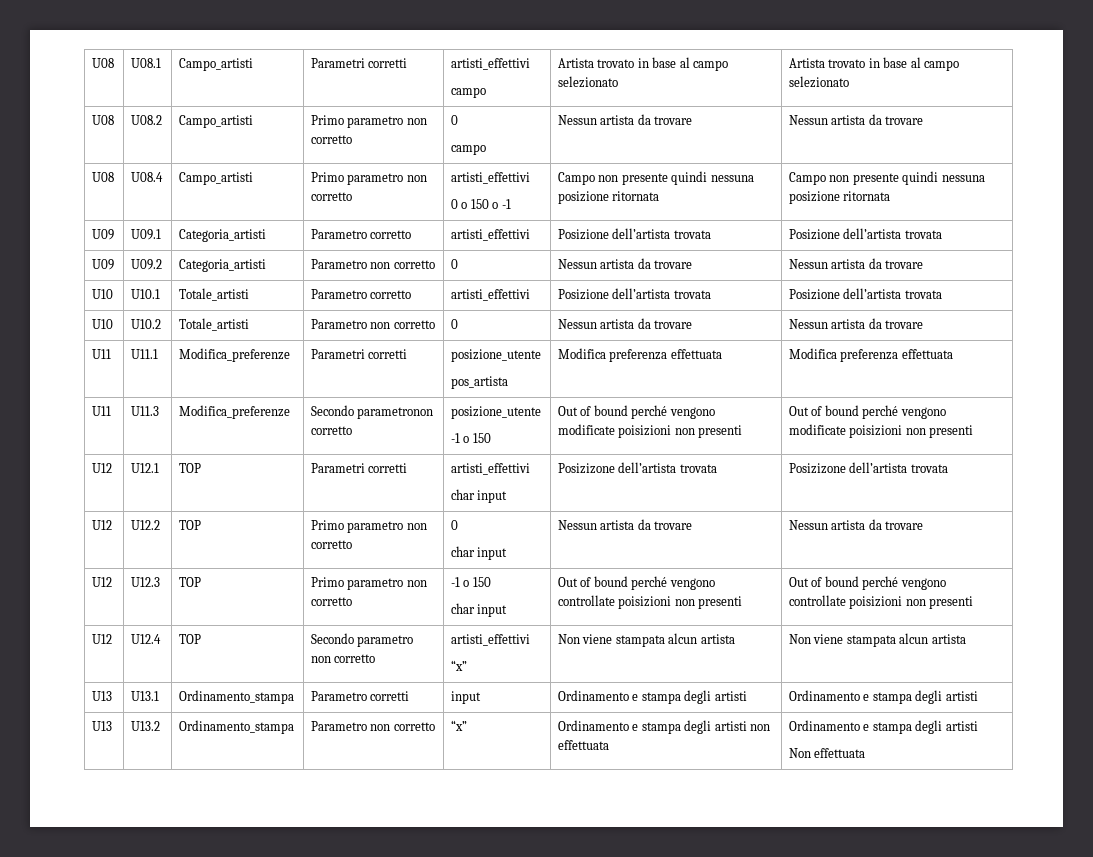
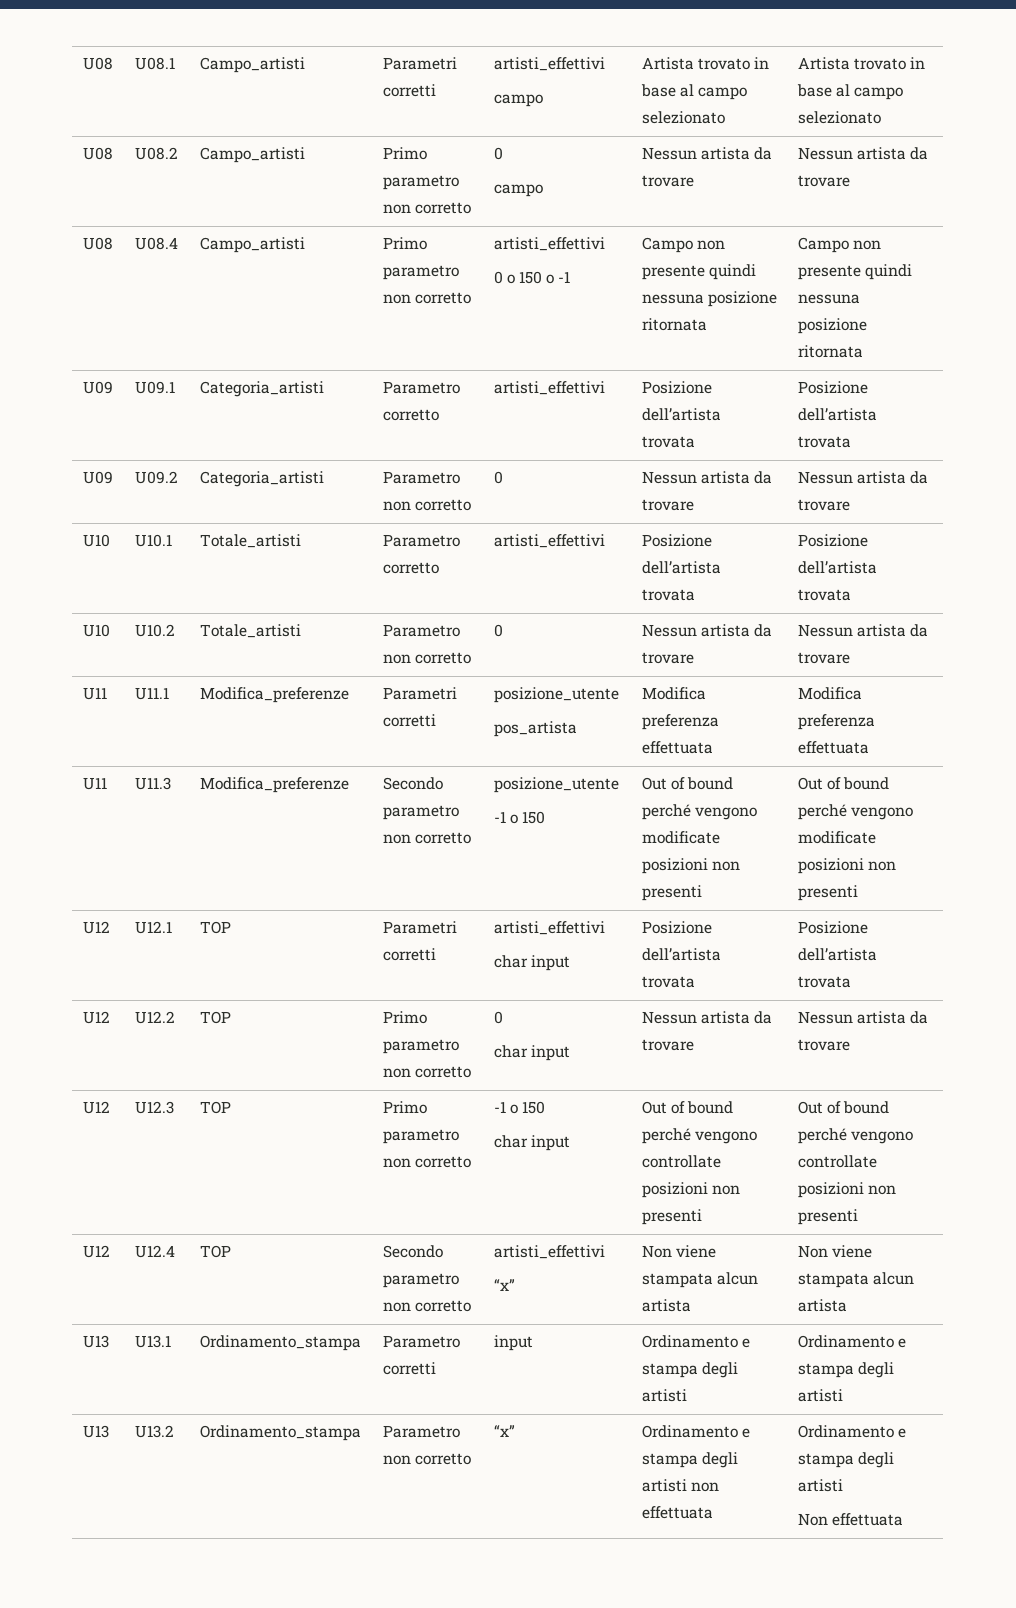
- U11 | U11.3 | Modifica_preferenze | Secondo parametronon corretto | posizione_utente
- -1 o 150 | Out of bound perché vengono modificate poisizioni non presenti | Out of bound perché vengono modificate poisizioni non presenti
+ U11 | U11.3 | Modifica_preferenze | Secondo parametro non corretto | posizione_utente
+ -1 o 150 | Out of bound perché vengono modificate posizioni non presenti | Out of bound perché vengono modificate posizioni non presenti
  U12 | U12.1 | TOP | Parametri corretti | artisti_effettivi
- char input | Posizizone dell’artista trovata | Posizizone dell’artista trovata
+ char input | Posizione dell’artista trovata | Posizione dell’artista trovata
  U12 | U12.3 | TOP | Primo parametro non corretto | -1 o 150
- char input | Out of bound perché vengono controllate poisizioni non presenti | Out of bound perché vengono controllate poisizioni non presenti
+ char input | Out of bound perché vengono controllate posizioni non presenti | Out of bound perché vengono controllate posizioni non presenti

